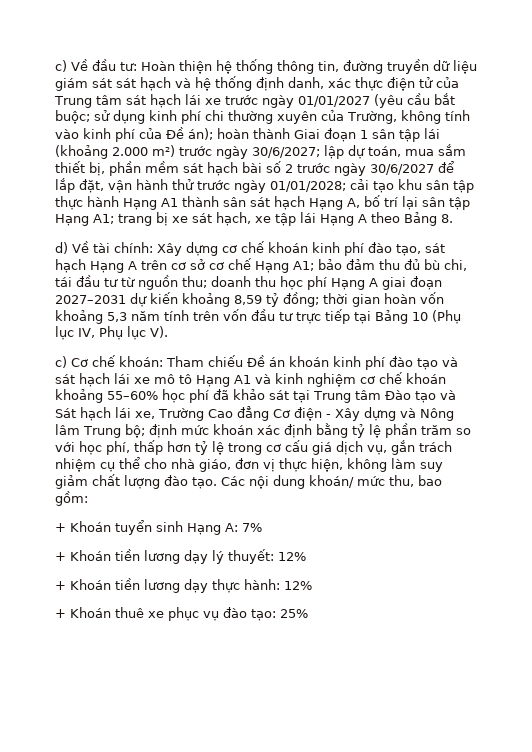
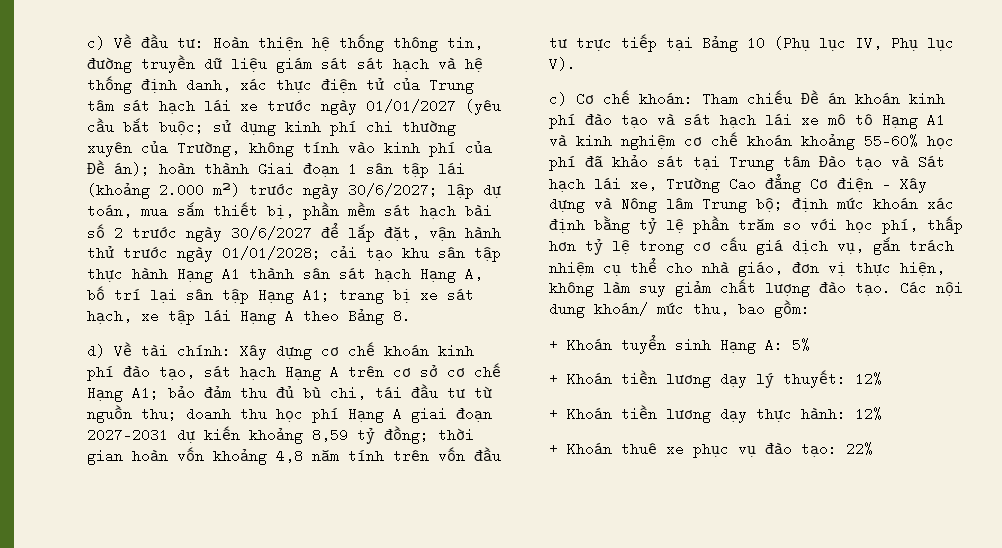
- thời gian hoàn vốn khoảng 5,3 năm tính trên vốn đầu tư trực tiếp tại Bảng 10 (Phụ lục IV, Phụ lục V).
+ thời gian hoàn vốn khoảng 4,8 năm tính trên vốn đầu tư trực tiếp tại Bảng 10 (Phụ lục IV, Phụ lục V).
- + Khoán tuyển sinh Hạng A: 7%
+ + Khoán tuyển sinh Hạng A: 5%
- + Khoán thuê xe phục vụ đào tạo: 25%
+ + Khoán thuê xe phục vụ đào tạo: 22%

